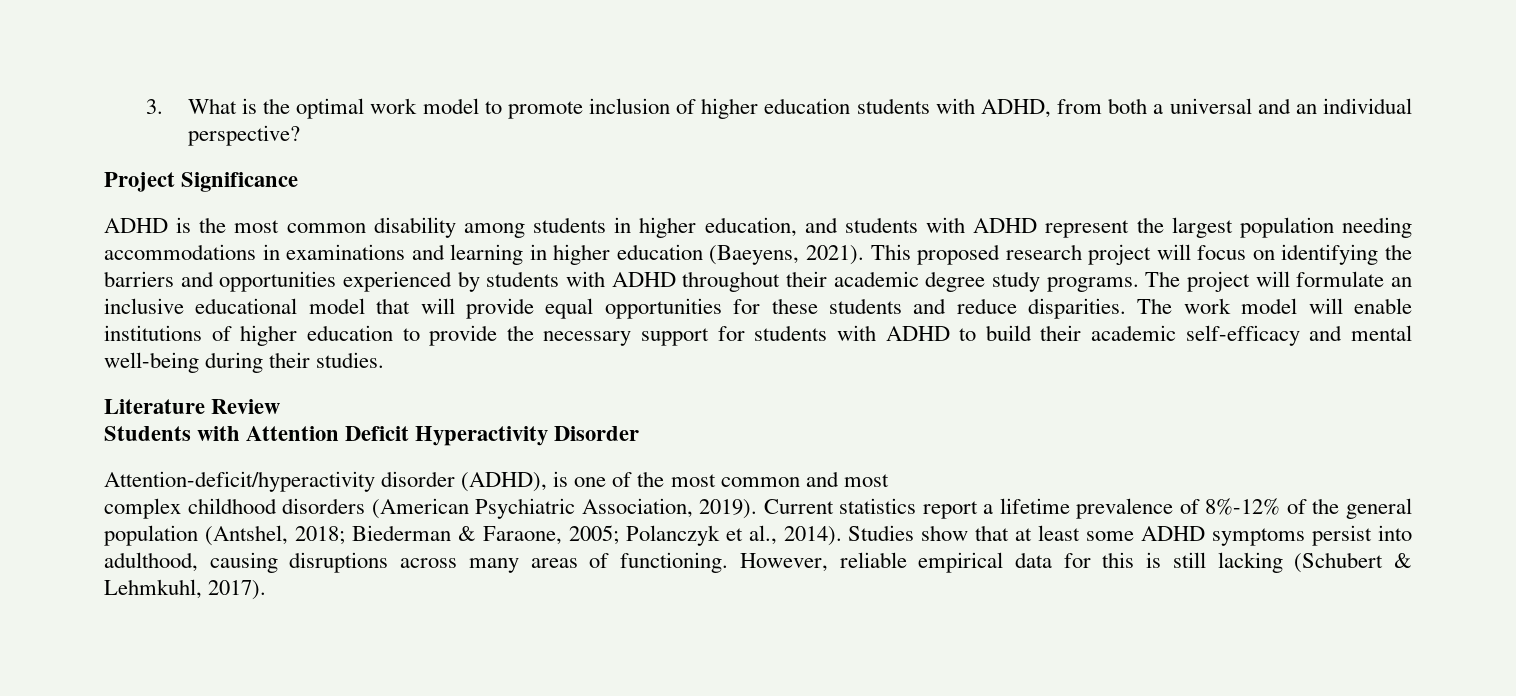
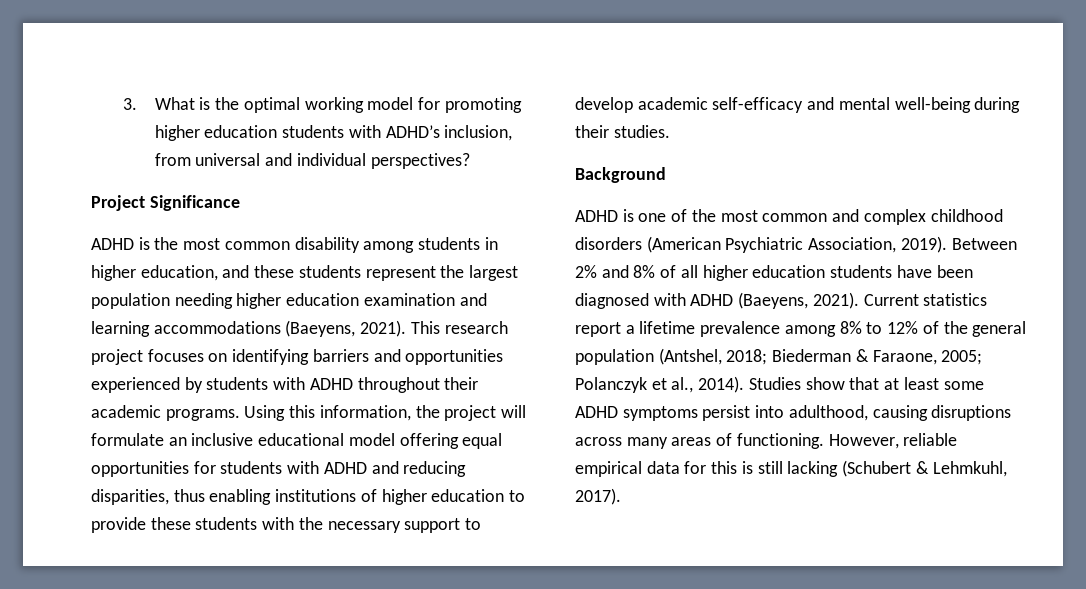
- 3. What is the optimal work model to promote inclusion of higher education students with ADHD, from both a universal and an individual perspective?
+ 3. What is the optimal working model for promoting higher education students with ADHD’s inclusion, from universal and individual perspectives?
- ADHD is the most common disability among students in higher education, and students with ADHD represent the largest population needing accommodations in examinations and learning in higher education (Baeyens, 2021).
+ ADHD is the most common disability among students in higher education, and these students represent the largest population needing higher education examination and learning accommodations (Baeyens, 2021).
- This proposed research project will focus on identifying the barriers and opportunities experienced by students with ADHD throughout their academic degree study programs. The project will formulate an inclusive educational model that will provide equal opportunities for these students and reduce disparities. The work model will enable institutions of higher education to provide the necessary support for students with ADHD to build their academic self-efficacy and mental well-being during their studies.
+ This research project focuses on identifying barriers and opportunities experienced by students with ADHD throughout their academic programs. Using this information, the project will formulate an inclusive educational model offering equal opportunities for students with ADHD and reducing disparities, thus enabling institutions of higher education to provide these students with the necessary support to develop academic self-efficacy and mental well-being during their studies.
- Literature Review
- Students with Attention Deficit Hyperactivity Disorder
- Attention-deficit/hyperactivity disorder (ADHD), is one of the most common and most
- complex childhood disorders (American Psychiatric Association, 2019).
+ Background
+ ADHD is one of the most common and complex childhood disorders (American Psychiatric Association, 2019).
+ Between 2% and 8% of all higher education students have been diagnosed with ADHD (Baeyens, 2021).
- Current statistics report a lifetime prevalence of 8%-12% of the general population (Antshel, 2018; Biederman & Faraone, 2005; Polanczyk et al., 2014).
+ Current statistics report a lifetime prevalence among 8% to 12% of the general population (Antshel, 2018; Biederman & Faraone, 2005; Polanczyk et al., 2014).

